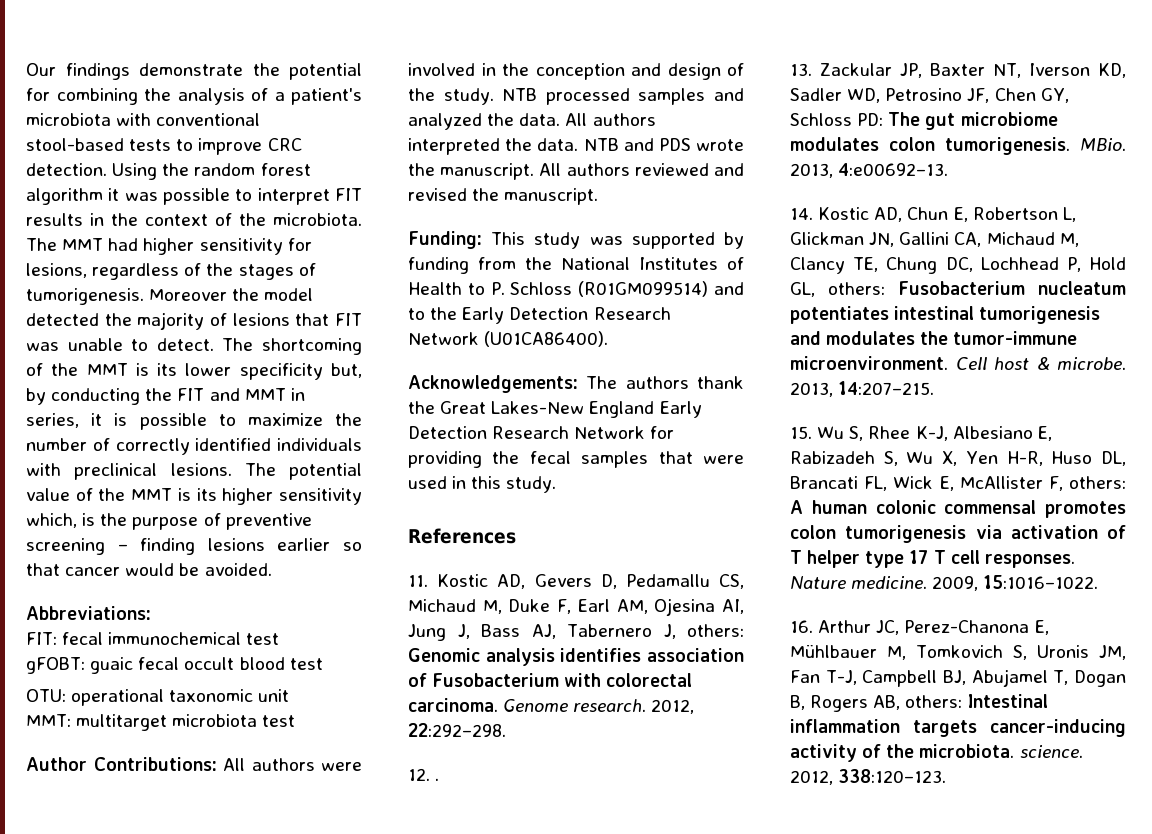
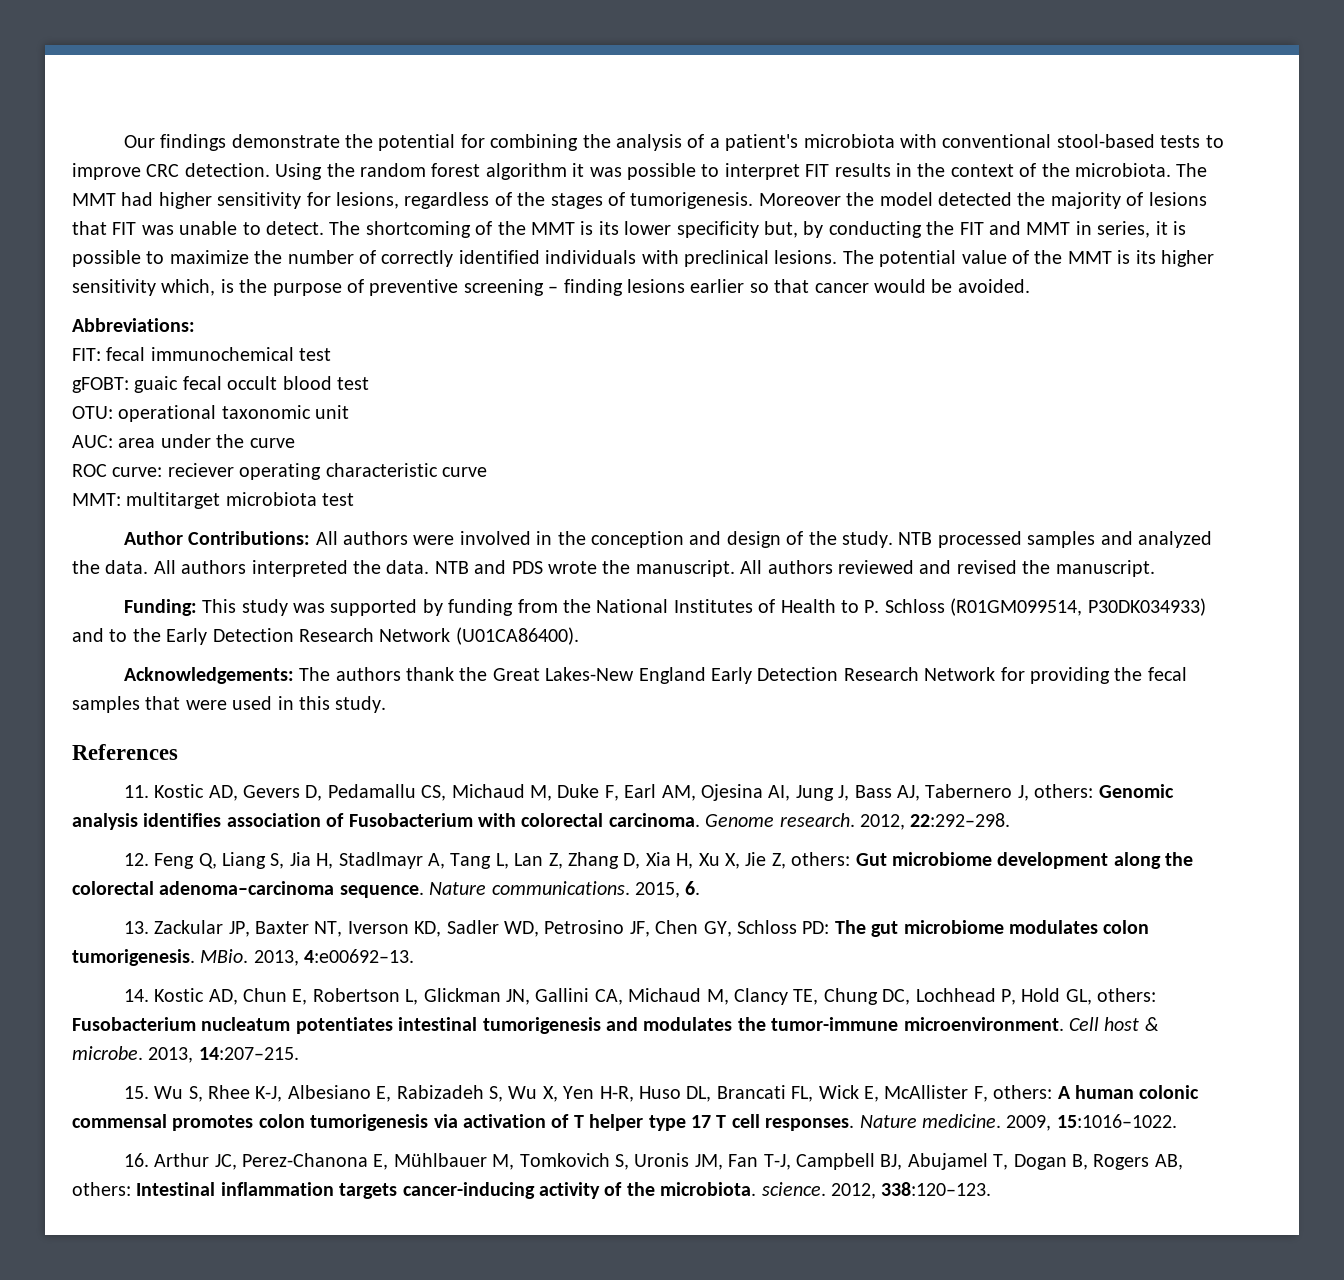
+ AUC: area under the curve
+ ROC curve: reciever operating characteristic curve
- Funding: This study was supported by funding from the National Institutes of Health to P. Schloss (R01GM099514) and to the Early Detection Research Network (U01CA86400).
+ Funding: This study was supported by funding from the National Institutes of Health to P. Schloss (R01GM099514, P30DK034933) and to the Early Detection Research Network (U01CA86400).
- 12. .
+ 12. Feng Q, Liang S, Jia H, Stadlmayr A, Tang L, Lan Z, Zhang D, Xia H, Xu X, Jie Z, others: Gut microbiome development along the colorectal adenoma–carcinoma sequence. Nature communications. 2015, 6.

